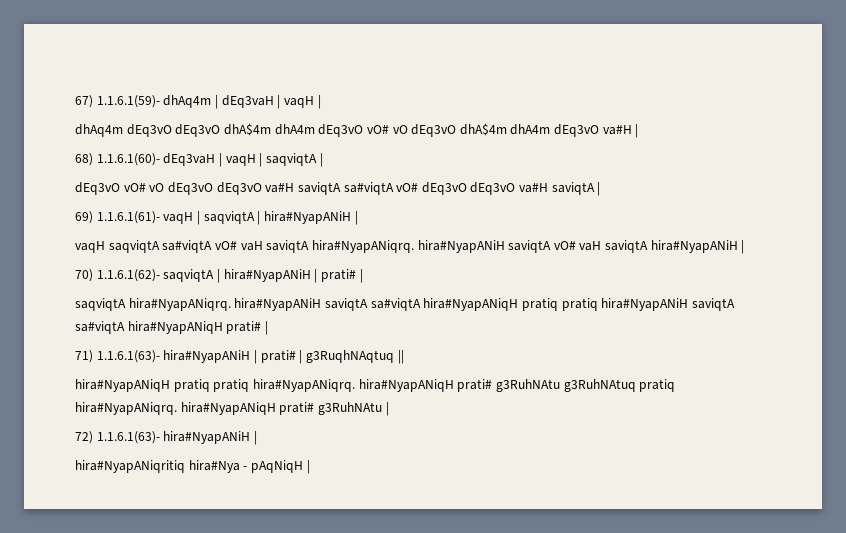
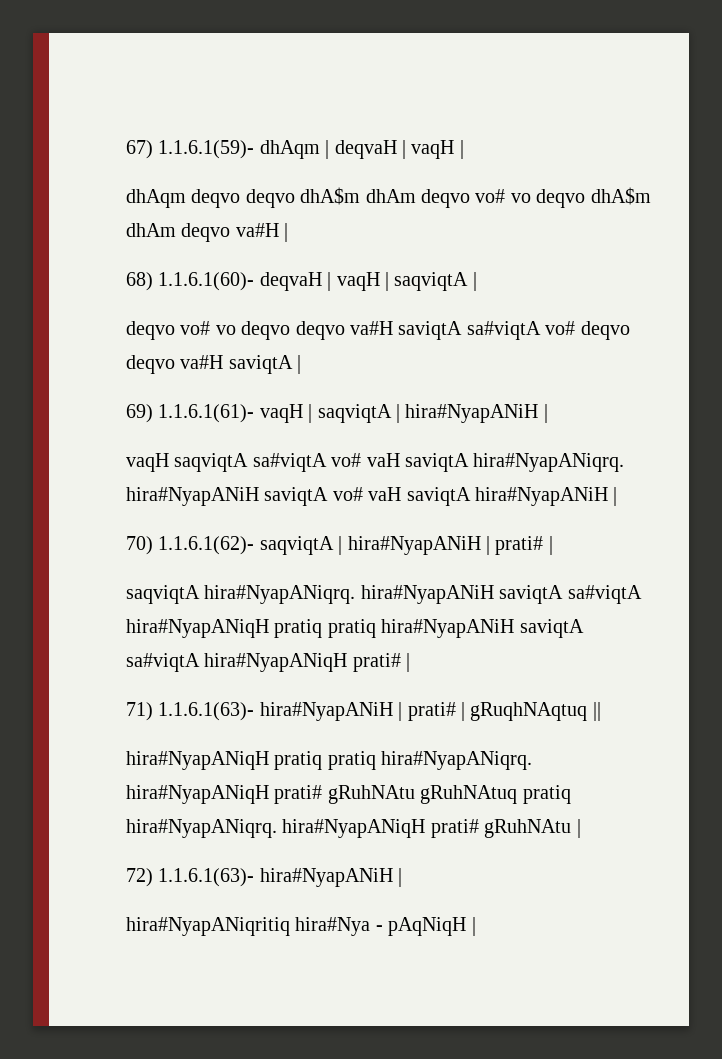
- 67) 1.1.6.1(59)- dhAq4m | dEq3vaH | vaqH |
+ 67) 1.1.6.1(59)- dhAqm | deqvaH | vaqH |
- dhAq4m dEq3vO dEq3vO dhA$4m dhA4m dEq3vO vO# vO dEq3vO dhA$4m dhA4m dEq3vO va#H |
+ dhAqm deqvo deqvo dhA$m dhAm deqvo vo# vo deqvo dhA$m dhAm deqvo va#H |
- 68) 1.1.6.1(60)- dEq3vaH | vaqH | saqviqtA |
+ 68) 1.1.6.1(60)- deqvaH | vaqH | saqviqtA |
- dEq3vO vO# vO dEq3vO dEq3vO va#H saviqtA sa#viqtA vO# dEq3vO dEq3vO va#H saviqtA |
+ deqvo vo# vo deqvo deqvo va#H saviqtA sa#viqtA vo# deqvo deqvo va#H saviqtA |
- vaqH saqviqtA sa#viqtA vO# vaH saviqtA hira#NyapANiqrq. hira#NyapANiH saviqtA vO# vaH saviqtA hira#NyapANiH |
+ vaqH saqviqtA sa#viqtA vo# vaH saviqtA hira#NyapANiqrq. hira#NyapANiH saviqtA vo# vaH saviqtA hira#NyapANiH |
- 71) 1.1.6.1(63)- hira#NyapANiH | prati# | g3RuqhNAqtuq ||
+ 71) 1.1.6.1(63)- hira#NyapANiH | prati# | gRuqhNAqtuq ||
- hira#NyapANiqH pratiq pratiq hira#NyapANiqrq. hira#NyapANiqH prati# g3RuhNAtu g3RuhNAtuq pratiq hira#NyapANiqrq. hira#NyapANiqH prati# g3RuhNAtu |
+ hira#NyapANiqH pratiq pratiq hira#NyapANiqrq. hira#NyapANiqH prati# gRuhNAtu gRuhNAtuq pratiq hira#NyapANiqrq. hira#NyapANiqH prati# gRuhNAtu |

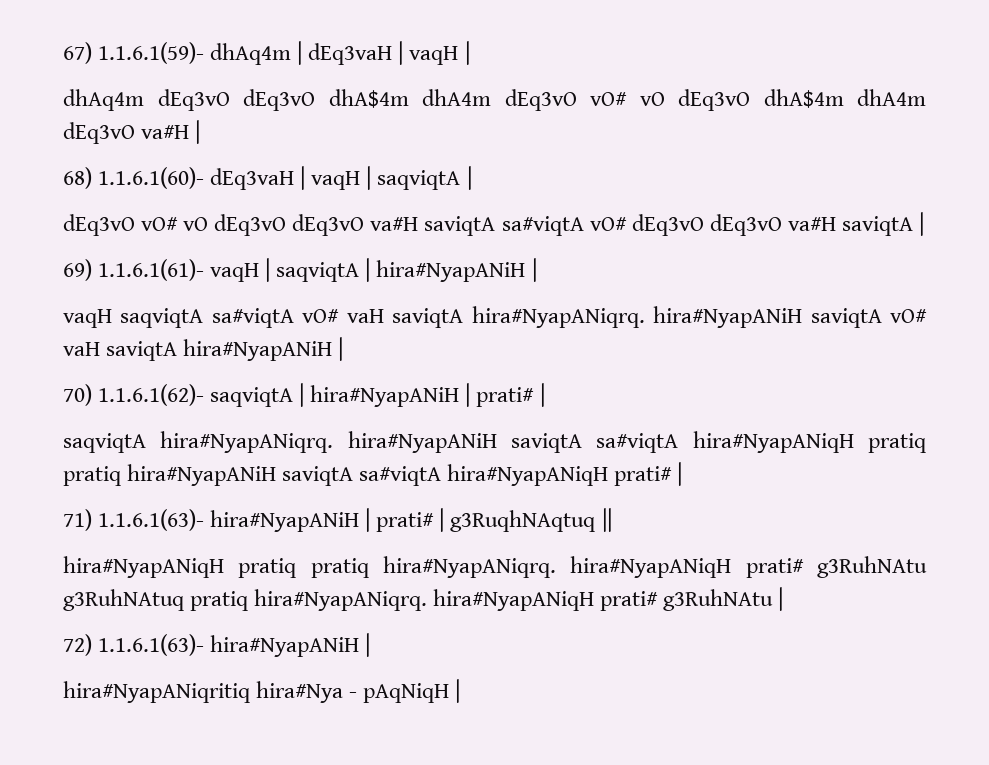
- 67) 1.1.6.1(59)- dhAqm | deqvaH | vaqH |
+ 67) 1.1.6.1(59)- dhAq4m | dEq3vaH | vaqH |
- dhAqm deqvo deqvo dhA$m dhAm deqvo vo# vo deqvo dhA$m dhAm deqvo va#H |
+ dhAq4m dEq3vO dEq3vO dhA$4m dhA4m dEq3vO vO# vO dEq3vO dhA$4m dhA4m dEq3vO va#H |
- 68) 1.1.6.1(60)- deqvaH | vaqH | saqviqtA |
+ 68) 1.1.6.1(60)- dEq3vaH | vaqH | saqviqtA |
- deqvo vo# vo deqvo deqvo va#H saviqtA sa#viqtA vo# deqvo deqvo va#H saviqtA |
+ dEq3vO vO# vO dEq3vO dEq3vO va#H saviqtA sa#viqtA vO# dEq3vO dEq3vO va#H saviqtA |
- vaqH saqviqtA sa#viqtA vo# vaH saviqtA hira#NyapANiqrq. hira#NyapANiH saviqtA vo# vaH saviqtA hira#NyapANiH |
+ vaqH saqviqtA sa#viqtA vO# vaH saviqtA hira#NyapANiqrq. hira#NyapANiH saviqtA vO# vaH saviqtA hira#NyapANiH |
- 71) 1.1.6.1(63)- hira#NyapANiH | prati# | gRuqhNAqtuq ||
+ 71) 1.1.6.1(63)- hira#NyapANiH | prati# | g3RuqhNAqtuq ||
- hira#NyapANiqH pratiq pratiq hira#NyapANiqrq. hira#NyapANiqH prati# gRuhNAtu gRuhNAtuq pratiq hira#NyapANiqrq. hira#NyapANiqH prati# gRuhNAtu |
+ hira#NyapANiqH pratiq pratiq hira#NyapANiqrq. hira#NyapANiqH prati# g3RuhNAtu g3RuhNAtuq pratiq hira#NyapANiqrq. hira#NyapANiqH prati# g3RuhNAtu |

